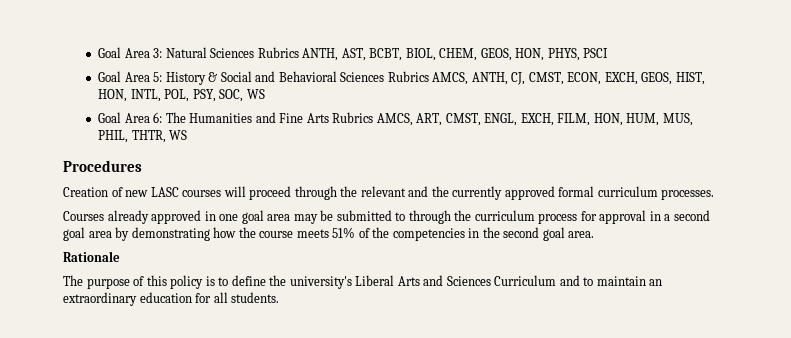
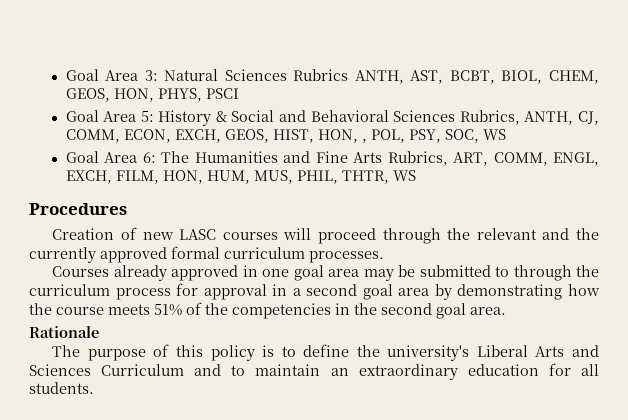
- Goal Area 5: History & Social and Behavioral Sciences Rubrics AMCS, ANTH, CJ, CMST, ECON, EXCH, GEOS, HIST, HON, INTL, POL, PSY, SOC, WS
+ Goal Area 5: History & Social and Behavioral Sciences Rubrics, ANTH, CJ, COMM, ECON, EXCH, GEOS, HIST, HON, , POL, PSY, SOC, WS
- Goal Area 6: The Humanities and Fine Arts Rubrics AMCS, ART, CMST, ENGL, EXCH, FILM, HON, HUM, MUS, PHIL, THTR, WS
+ Goal Area 6: The Humanities and Fine Arts Rubrics, ART, COMM, ENGL, EXCH, FILM, HON, HUM, MUS, PHIL, THTR, WS

